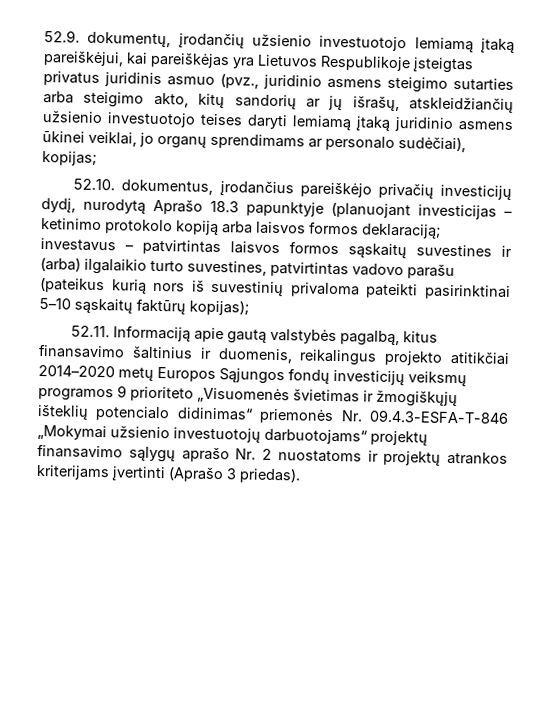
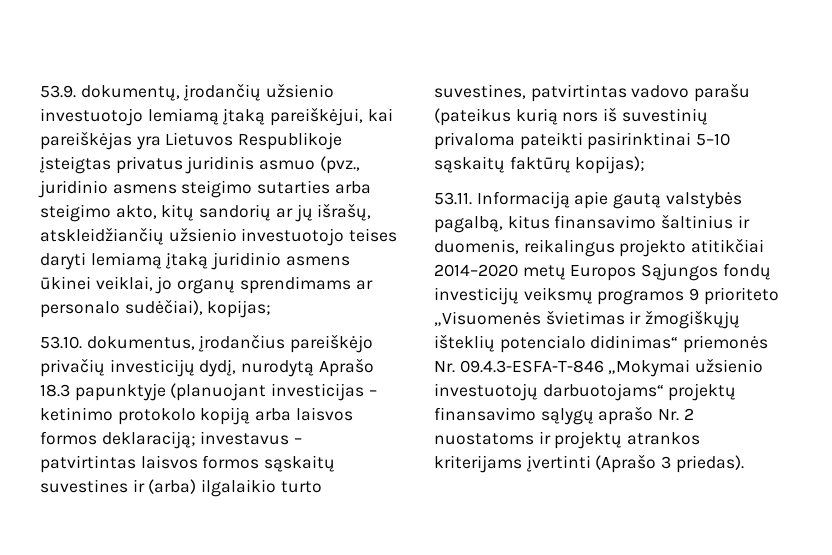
- 52.9. dokumentų, įrodančių užsienio investuotojo lemiamą įtaką pareiškėjui, kai pareiškėjas yra Lietuvos Respublikoje įsteigtas privatus juridinis asmuo (pvz., juridinio asmens steigimo sutarties arba steigimo akto, kitų sandorių ar jų išrašų, atskleidžiančių užsienio investuotojo teises daryti lemiamą įtaką juridinio asmens ūkinei veiklai, jo organų sprendimams ar personalo sudėčiai), kopijas;
+ 53.9. dokumentų, įrodančių užsienio investuotojo lemiamą įtaką pareiškėjui, kai pareiškėjas yra Lietuvos Respublikoje įsteigtas privatus juridinis asmuo (pvz., juridinio asmens steigimo sutarties arba steigimo akto, kitų sandorių ar jų išrašų, atskleidžiančių užsienio investuotojo teises daryti lemiamą įtaką juridinio asmens ūkinei veiklai, jo organų sprendimams ar personalo sudėčiai), kopijas;
- 52.10. dokumentus, įrodančius pareiškėjo privačių investicijų dydį, nurodytą Aprašo 18.3 papunktyje (planuojant investicijas – ketinimo protokolo kopiją arba laisvos formos deklaraciją; investavus – patvirtintas laisvos formos sąskaitų suvestines ir (arba) ilgalaikio turto suvestines, patvirtintas vadovo parašu (pateikus kurią nors iš suvestinių privaloma pateikti pasirinktinai 5–10 sąskaitų faktūrų kopijas);
+ 53.10. dokumentus, įrodančius pareiškėjo privačių investicijų dydį, nurodytą Aprašo 18.3 papunktyje (planuojant investicijas – ketinimo protokolo kopiją arba laisvos formos deklaraciją; investavus – patvirtintas laisvos formos sąskaitų suvestines ir (arba) ilgalaikio turto suvestines, patvirtintas vadovo parašu (pateikus kurią nors iš suvestinių privaloma pateikti pasirinktinai 5–10 sąskaitų faktūrų kopijas);
- 52.11. Informaciją apie gautą valstybės pagalbą, kitus finansavimo šaltinius ir duomenis, reikalingus projekto atitikčiai 2014–2020 metų Europos Sąjungos fondų investicijų veiksmų programos 9 prioriteto „Visuomenės švietimas ir žmogiškųjų išteklių potencialo didinimas“ priemonės Nr. 09.4.3-ESFA-T-846 „Mokymai užsienio investuotojų darbuotojams“ projektų finansavimo sąlygų aprašo Nr. 2 nuostatoms ir projektų atrankos kriterijams įvertinti (Aprašo 3 priedas).
+ 53.11. Informaciją apie gautą valstybės pagalbą, kitus finansavimo šaltinius ir duomenis, reikalingus projekto atitikčiai 2014–2020 metų Europos Sąjungos fondų investicijų veiksmų programos 9 prioriteto „Visuomenės švietimas ir žmogiškųjų išteklių potencialo didinimas“ priemonės Nr. 09.4.3-ESFA-T-846 „Mokymai užsienio investuotojų darbuotojams“ projektų finansavimo sąlygų aprašo Nr. 2 nuostatoms ir projektų atrankos kriterijams įvertinti (Aprašo 3 priedas).

